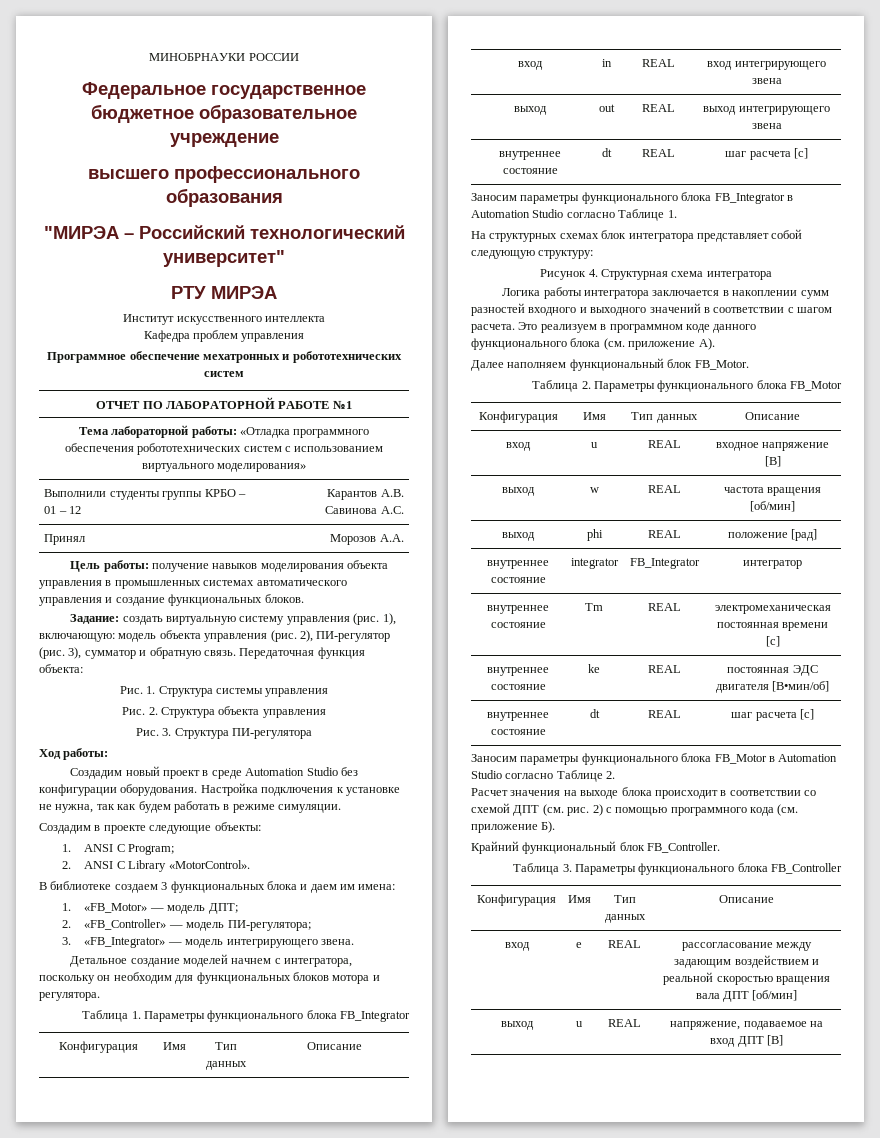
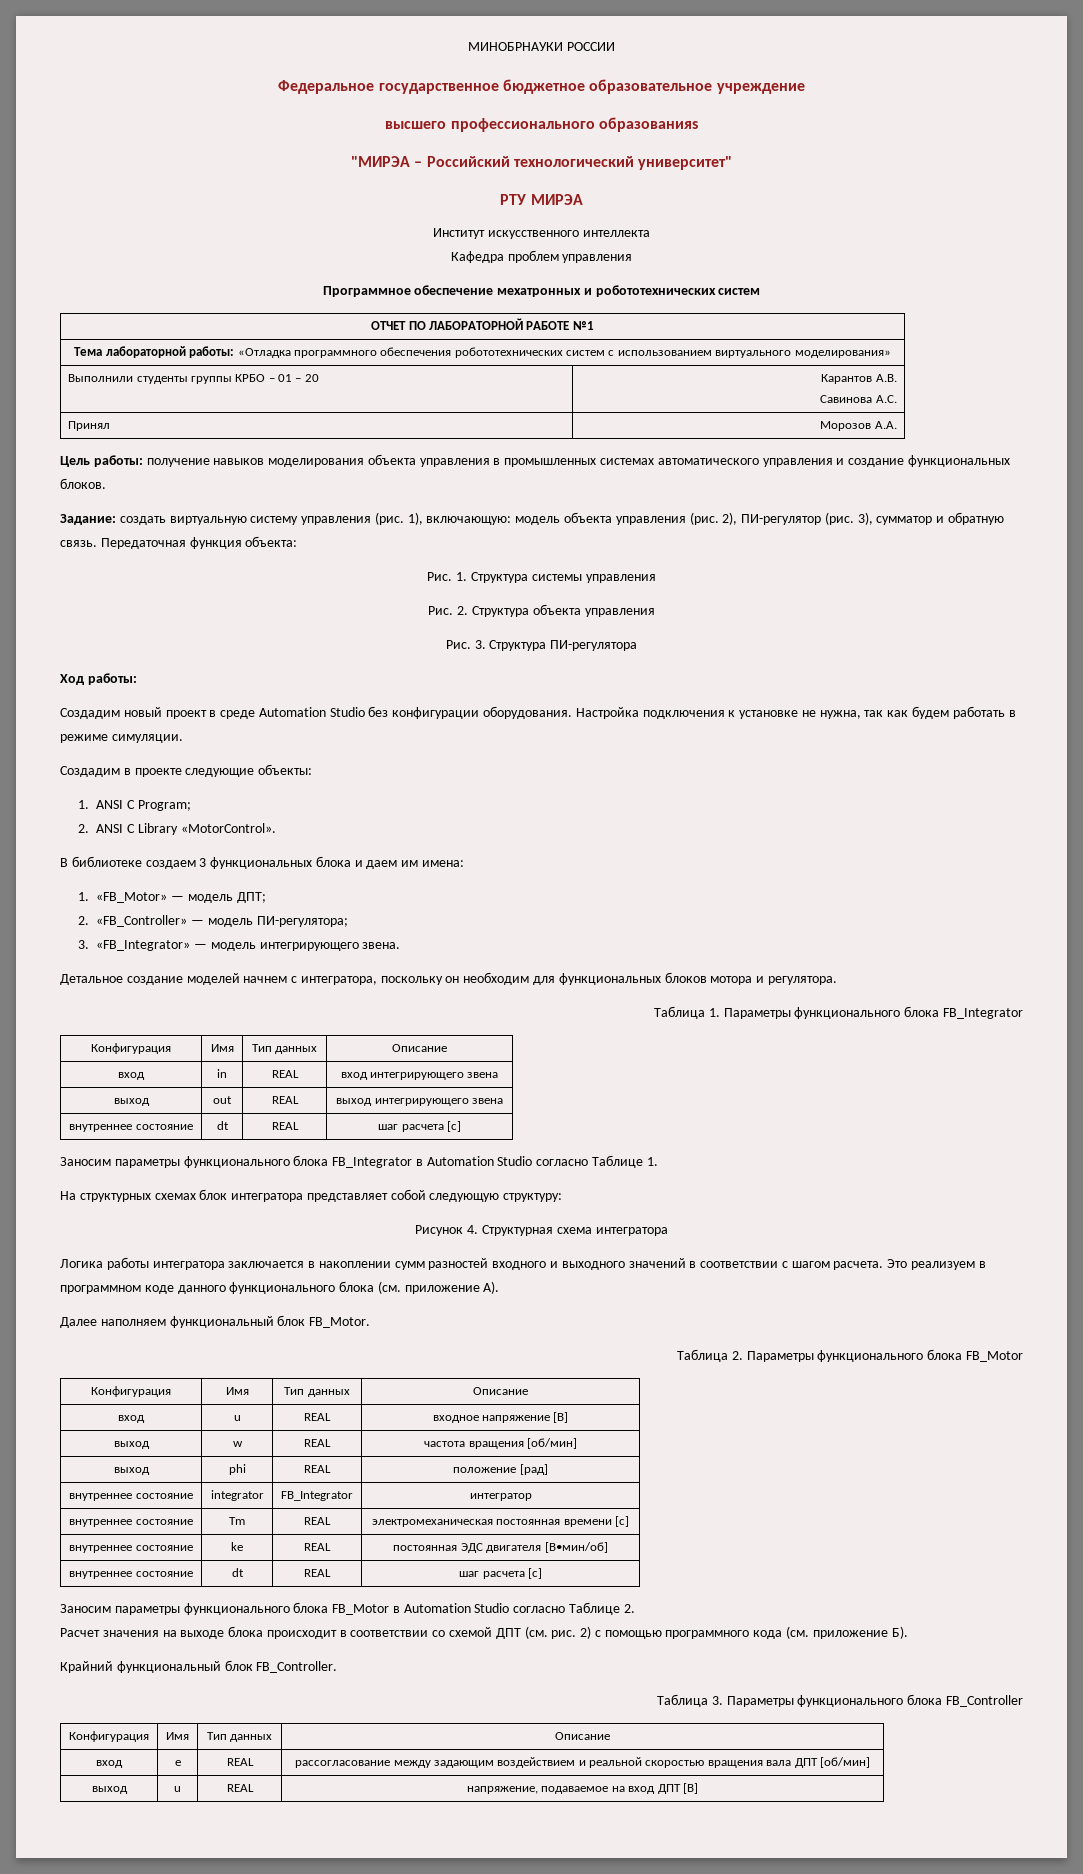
- высшего профессионального образования
+ высшего профессионального образованияs
- Выполнили студенты группы КРБО – 01 – 12 | Карантов А.В.
+ Выполнили студенты группы КРБО – 01 – 20 | Карантов А.В.

